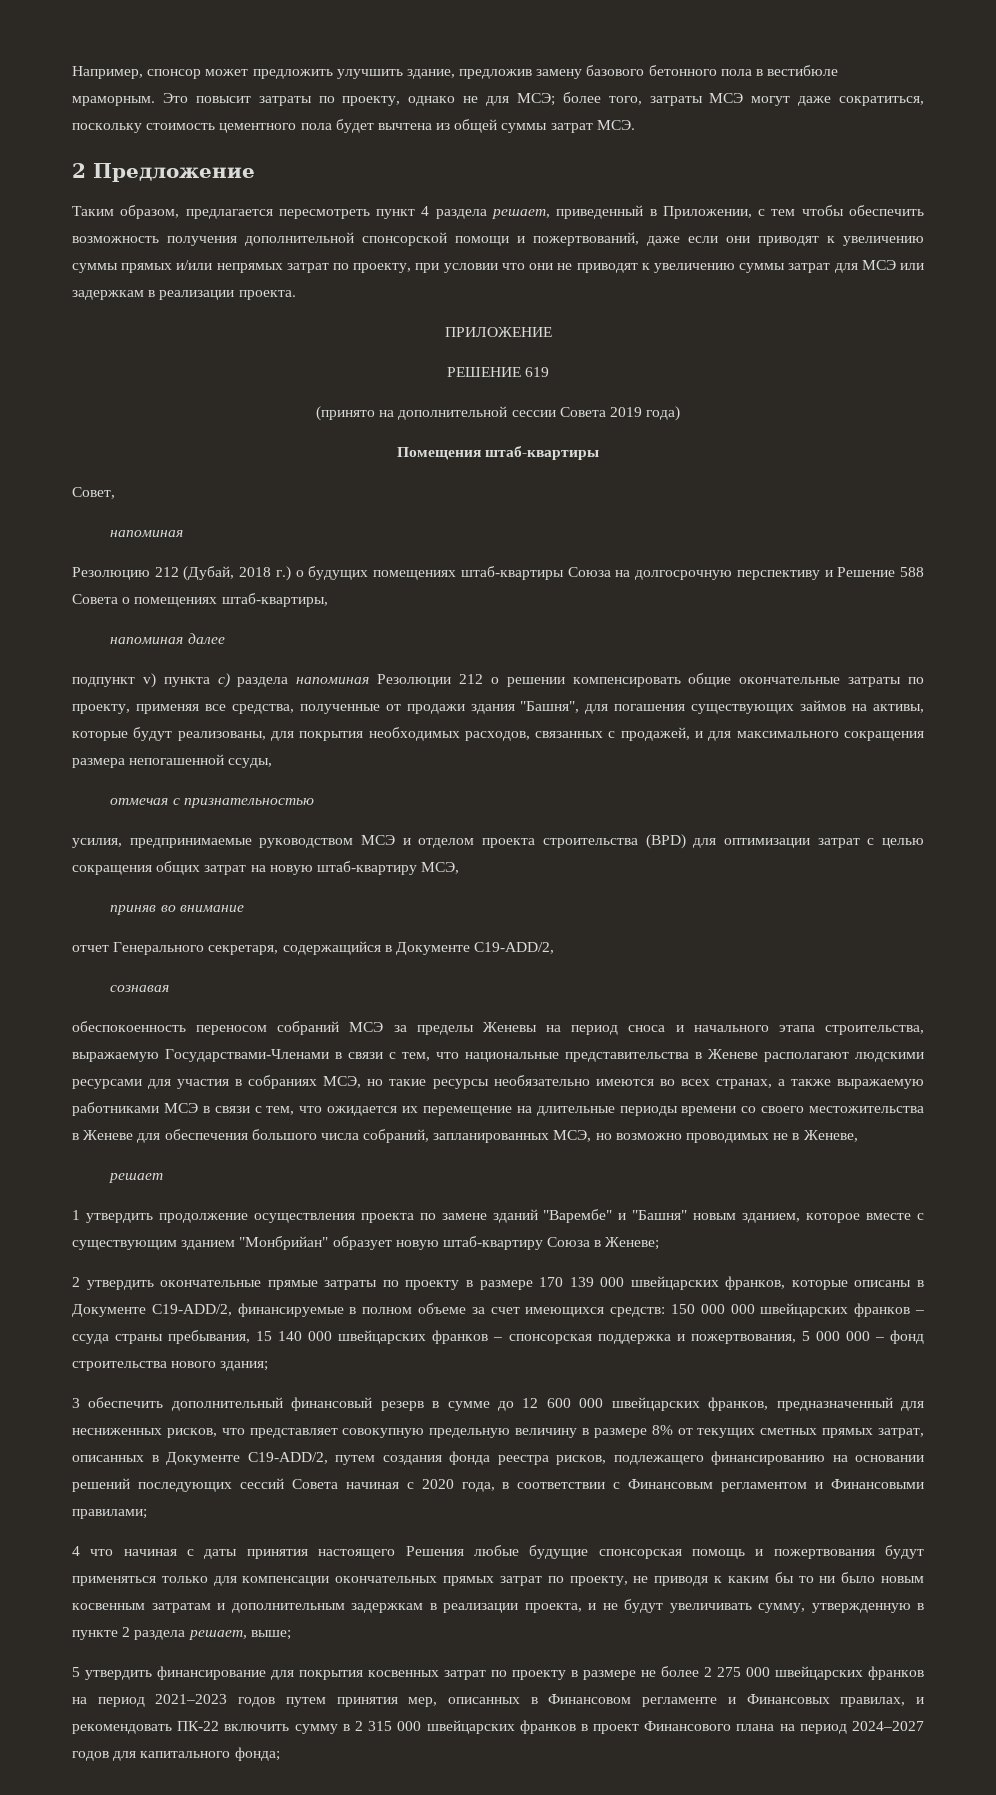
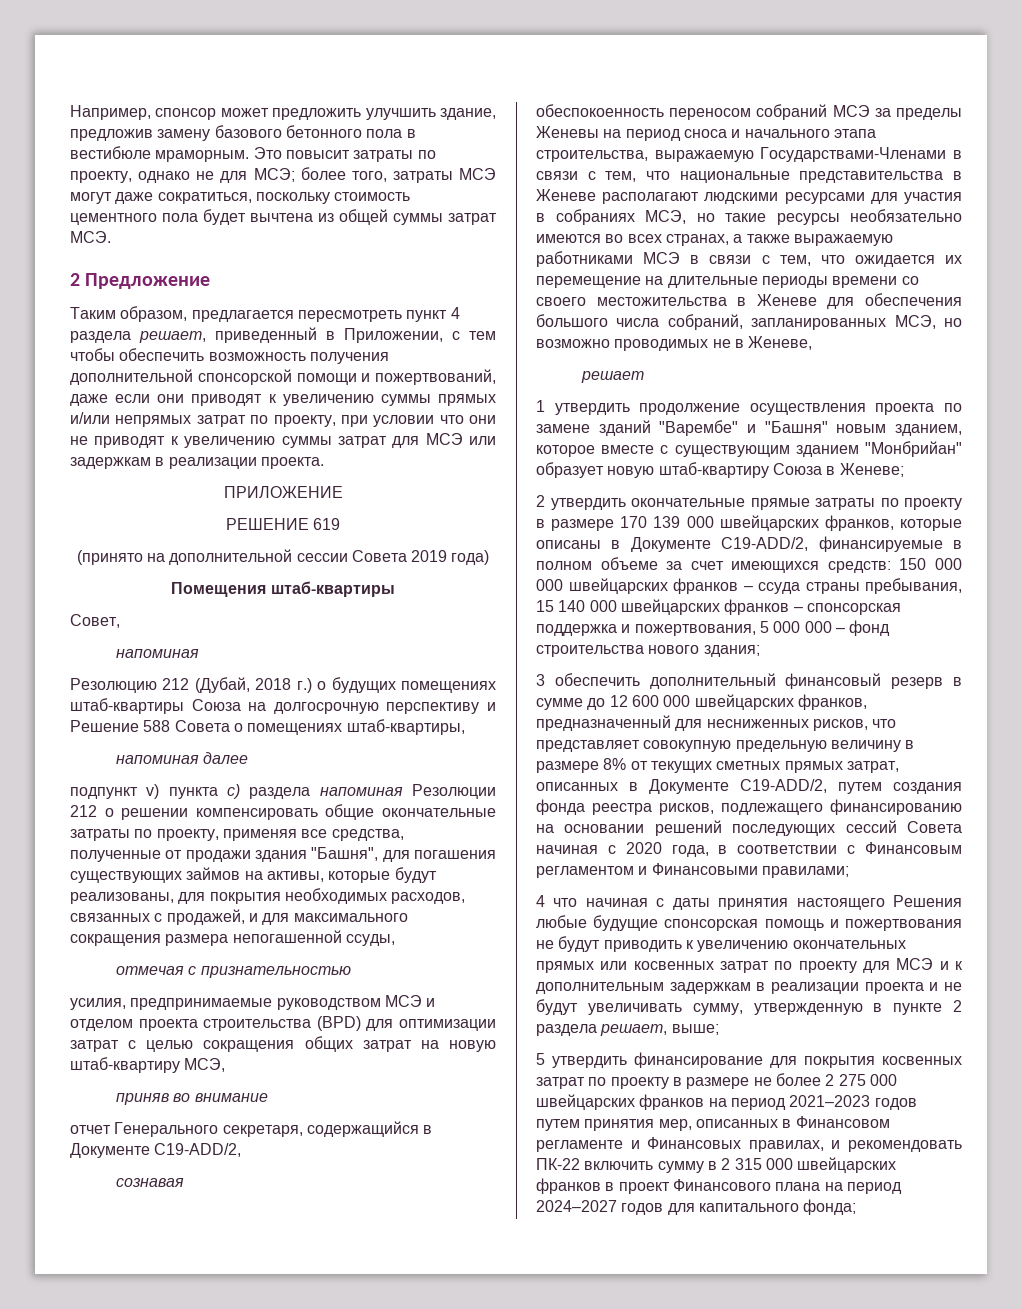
- 4 что начиная с даты принятия настоящего Решения любые будущие спонсорская помощь и пожертвования будут применяться только для компенсации окончательных прямых затрат по проекту, не приводя к каким бы то ни было новым косвенным затратам и дополнительным задержкам в реализации проекта, и не будут увеличивать сумму, утвержденную в пункте 2 раздела решает, выше;
+ 4 что начиная с даты принятия настоящего Решения любые будущие спонсорская помощь и пожертвования не будут приводить к увеличению окончательных прямых или косвенных затрат по проекту для МСЭ и к дополнительным задержкам в реализации проекта и не будут увеличивать сумму, утвержденную в пункте 2 раздела решает, выше;

